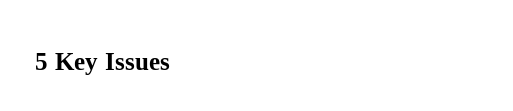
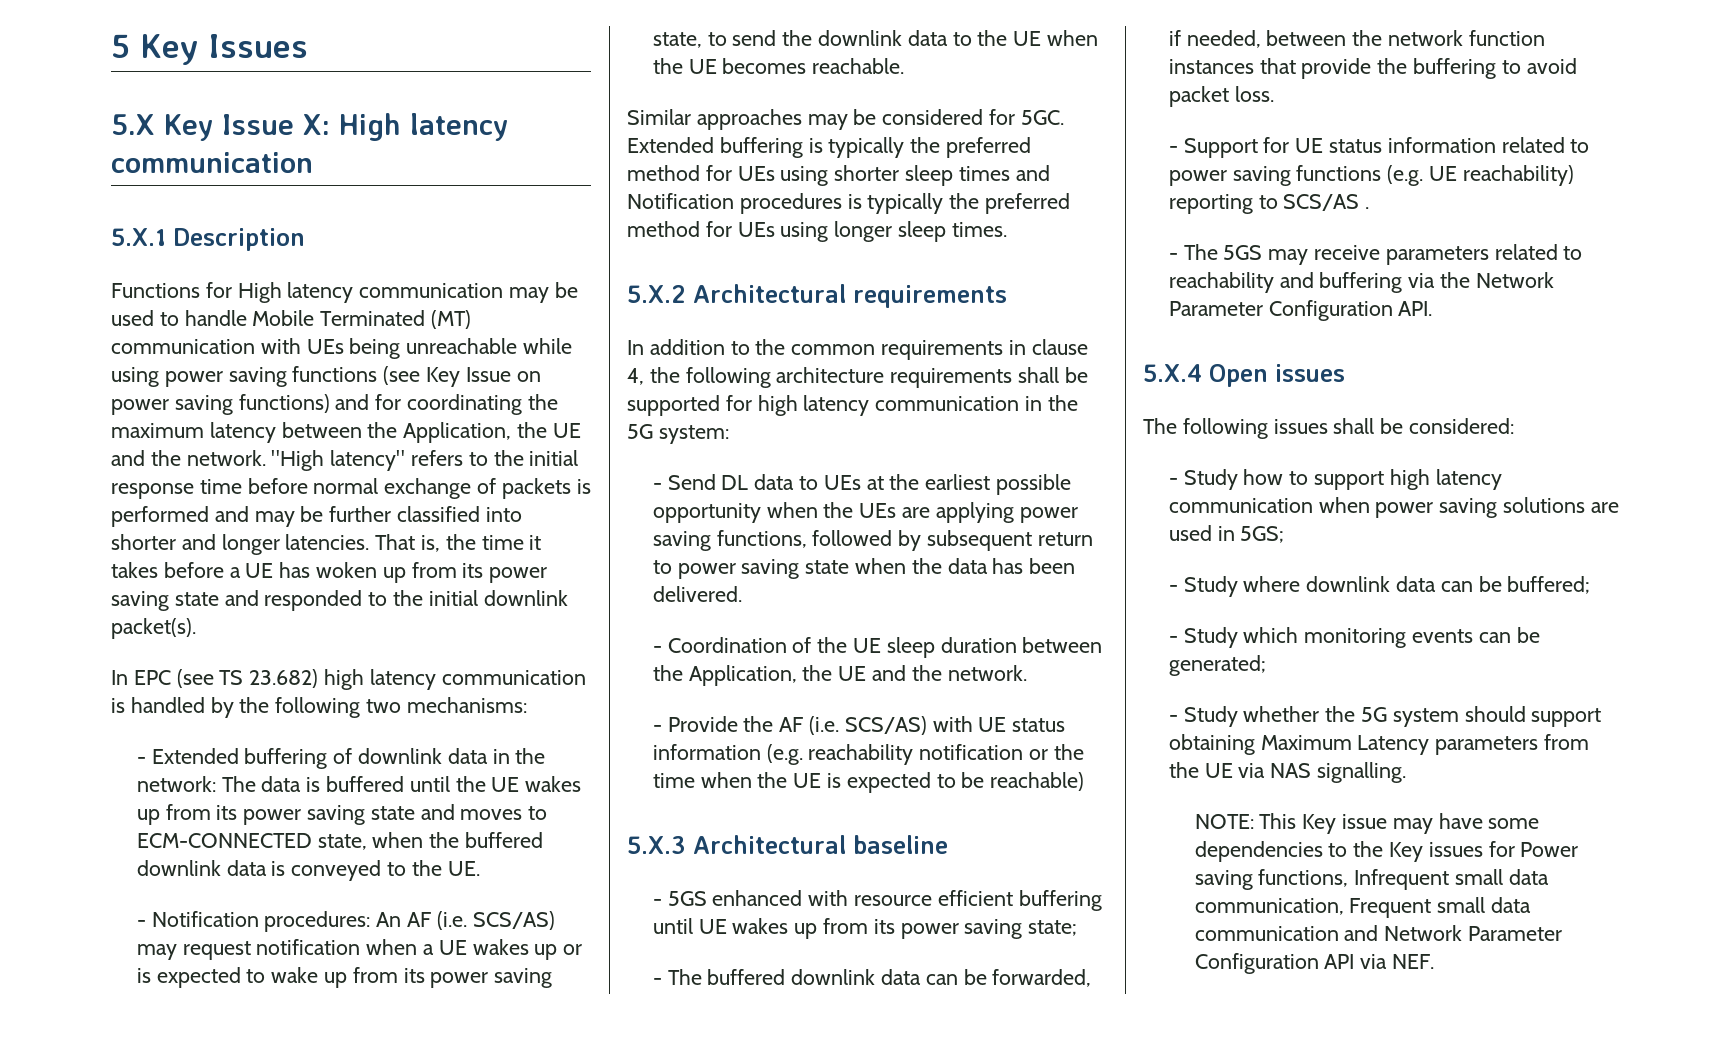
+ 5.X Key Issue X: High latency communication
+ 5.X.1 Description
+ Functions for High latency communication may be used to handle Mobile Terminated (MT) communication with UEs being unreachable while using power saving functions (see Key Issue on power saving functions) and for coordinating the maximum latency between the Application, the UE and the network. "High latency" refers to the initial response time before normal exchange of packets is performed and may be further classified into shorter and longer latencies. That is, the time it takes before a UE has woken up from its power saving state and responded to the initial downlink packet(s).
+ In EPC (see TS 23.682) high latency communication is handled by the following two mechanisms:
+ - Extended buffering of downlink data in the network: The data is buffered until the UE wakes up from its power saving state and moves to ECM-CONNECTED state, when the buffered downlink data is conveyed to the UE.
+ - Notification procedures: An AF (i.e. SCS/AS) may request notification when a UE wakes up or is expected to wake up from its power saving state, to send the downlink data to the UE when the UE becomes reachable.
+ Similar approaches may be considered for 5GC. Extended buffering is typically the preferred method for UEs using shorter sleep times and Notification procedures is typically the preferred method for UEs using longer sleep times.
+ 5.X.2 Architectural requirements
+ In addition to the common requirements in clause 4, the following architecture requirements shall be supported for high latency communication in the 5G system:
+ - Send DL data to UEs at the earliest possible opportunity when the UEs are applying power saving functions, followed by subsequent return to power saving state when the data has been delivered.
+ - Coordination of the UE sleep duration between the Application, the UE and the network.
+ - Provide the AF (i.e. SCS/AS) with UE status information (e.g. reachability notification or the time when the UE is expected to be reachable)
+ 5.X.3 Architectural baseline
+ - 5GS enhanced with resource efficient buffering until UE wakes up from its power saving state;
+ - The buffered downlink data can be forwarded, if needed, between the network function instances that provide the buffering to avoid packet loss.
+ - Support for UE status information related to power saving functions (e.g. UE reachability) reporting to SCS/AS .
+ - The 5GS may receive parameters related to reachability and buffering via the Network Parameter Configuration API.
+ 5.X.4 Open issues
+ The following issues shall be considered:
+ - Study how to support high latency communication when power saving solutions are used in 5GS;
+ - Study where downlink data can be buffered;
+ - Study which monitoring events can be generated;
+ - Study whether the 5G system should support obtaining Maximum Latency parameters from the UE via NAS signalling.
+ NOTE: This Key issue may have some dependencies to the Key issues for Power saving functions, Infrequent small data communication, Frequent small data communication and Network Parameter Configuration API via NEF.

